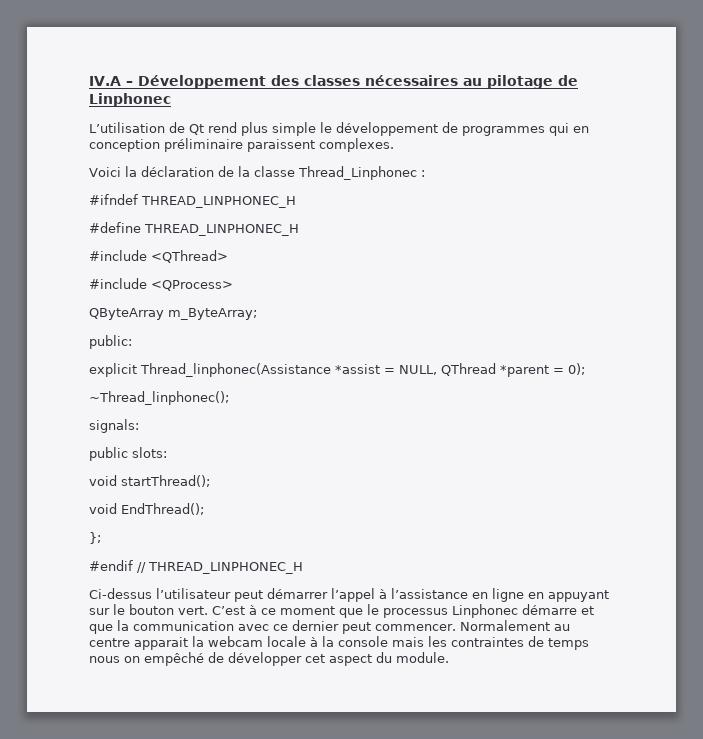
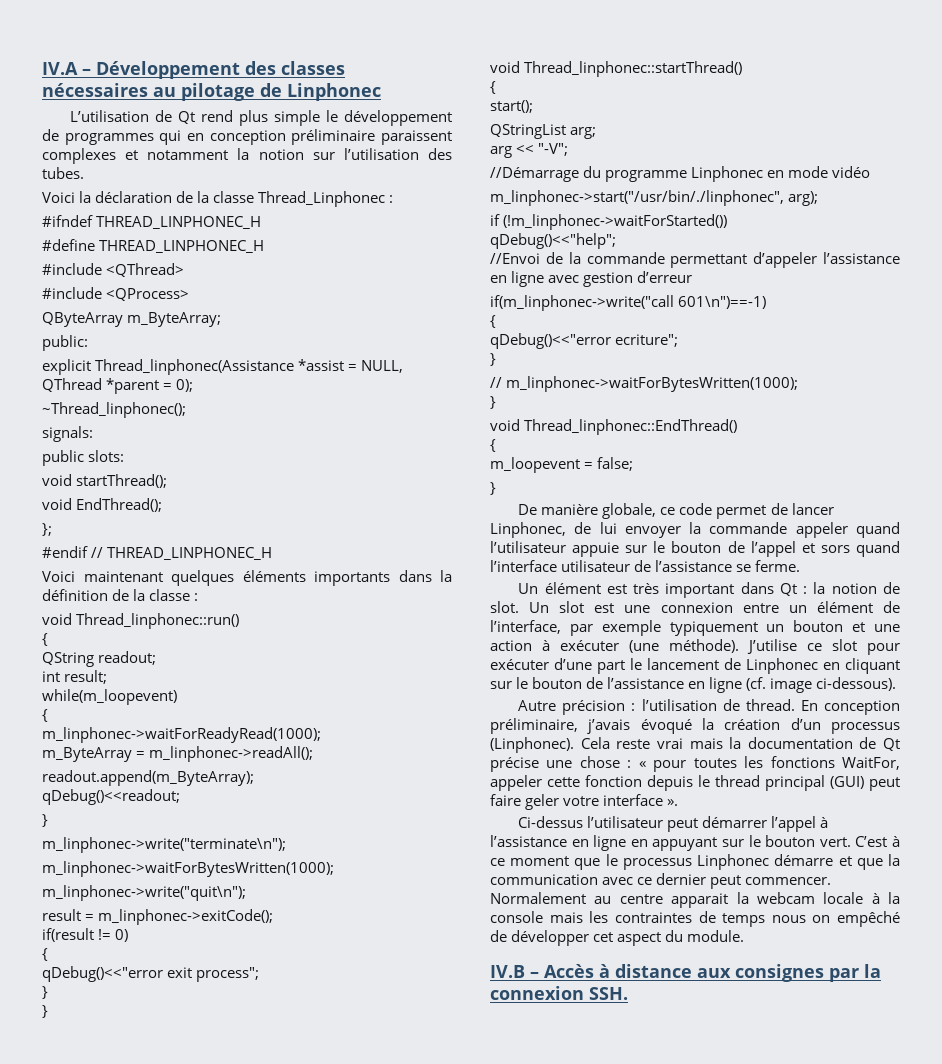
- L’utilisation de Qt rend plus simple le développement de programmes qui en conception préliminaire paraissent complexes.
+ L’utilisation de Qt rend plus simple le développement de programmes qui en conception préliminaire paraissent complexes et notamment la notion sur l’utilisation des tubes.
+ Voici maintenant quelques éléments importants dans la définition de la classe :
+ void Thread_linphonec::run()
+ {
+ QString readout;
+ int result;
+ while(m_loopevent)
+ {
+ m_linphonec->waitForReadyRead(1000);
+ m_ByteArray = m_linphonec->readAll();
+ readout.append(m_ByteArray);
+ qDebug()<<readout;
+ }
+ m_linphonec->write("terminate\n");
+ m_linphonec->waitForBytesWritten(1000);
+ m_linphonec->write("quit\n");
+ result = m_linphonec->exitCode();
+ if(result != 0)
+ {
+ qDebug()<<"error exit process";
+ }
+ }
+ void Thread_linphonec::startThread()
+ {
+ start();
+ QStringList arg;
+ arg << "-V";
+ //Démarrage du programme Linphonec en mode vidéo
+ m_linphonec->start("/usr/bin/./linphonec", arg);
+ if (!m_linphonec->waitForStarted())
+ qDebug()<<"help";
+ //Envoi de la commande permettant d’appeler l’assistance en ligne avec gestion d’erreur
+ if(m_linphonec->write("call 601\n")==-1)
+ {
+ qDebug()<<"error ecriture";
+ }
+ // m_linphonec->waitForBytesWritten(1000);
+ }
+ void Thread_linphonec::EndThread()
+ {
+ m_loopevent = false;
+ }
+ De manière globale, ce code permet de lancer Linphonec, de lui envoyer la commande appeler quand l’utilisateur appuie sur le bouton de l’appel et sors quand l’interface utilisateur de l’assistance se ferme.
+ Un élément est très important dans Qt : la notion de slot. Un slot est une connexion entre un élément de l’interface, par exemple typiquement un bouton et une action à exécuter (une méthode). J’utilise ce slot pour exécuter d’une part le lancement de Linphonec en cliquant sur le bouton de l’assistance en ligne (cf. image ci-dessous).
+ Autre précision : l’utilisation de thread. En conception préliminaire, j’avais évoqué la création d’un processus (Linphonec). Cela reste vrai mais la documentation de Qt précise une chose : « pour toutes les fonctions WaitFor, appeler cette fonction depuis le thread principal (GUI) peut faire geler votre interface ».
+ IV.B – Accès à distance aux consignes par la connexion SSH.

